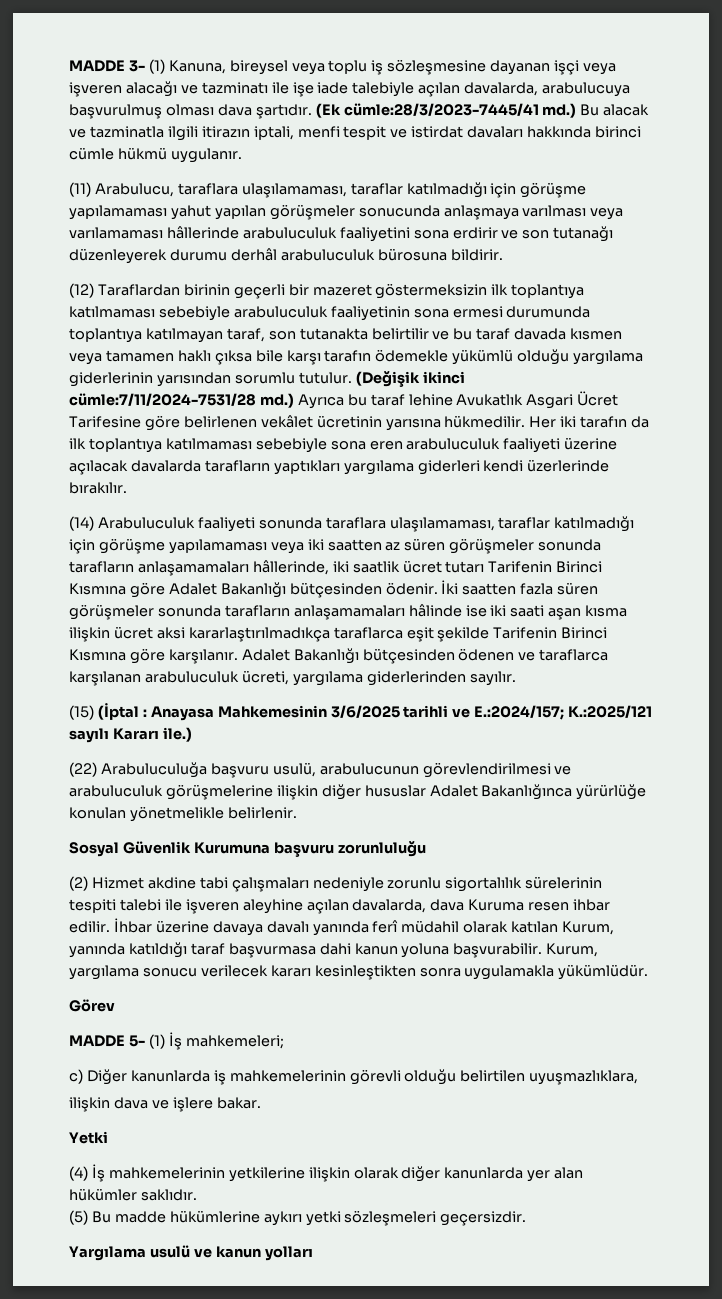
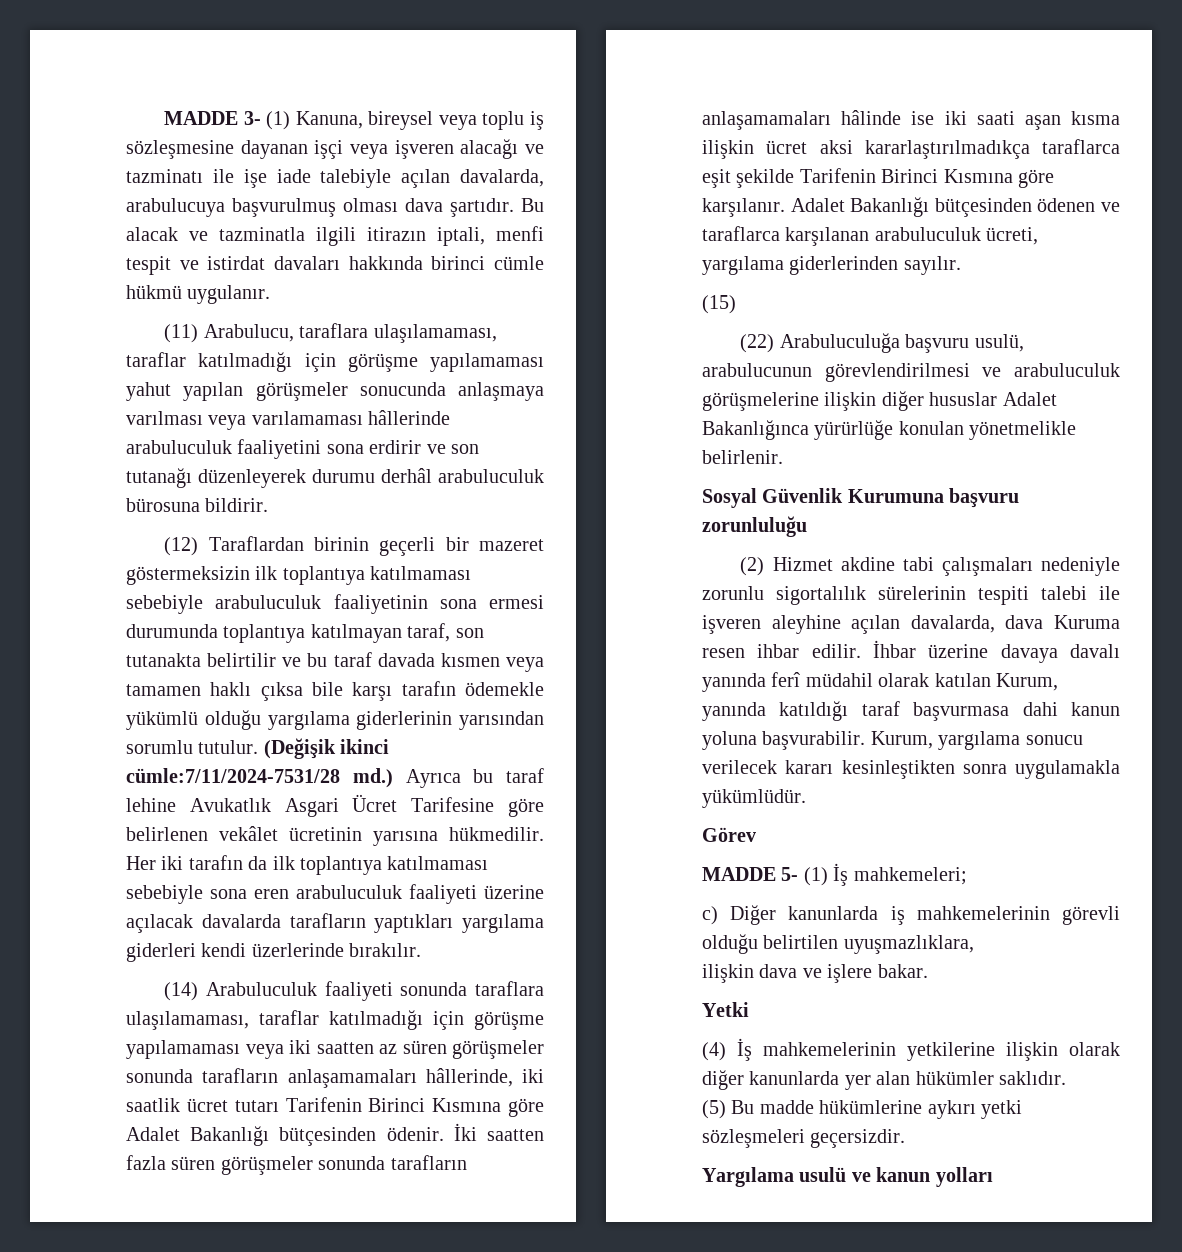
- (Ek cümle:28/3/2023-7445/41 md.)
- (15) (İptal : Anayasa Mahkemesinin 3/6/2025 tarihli ve E.:2024/157; K.:2025/121 sayılı Kararı ile.)
+ (15)

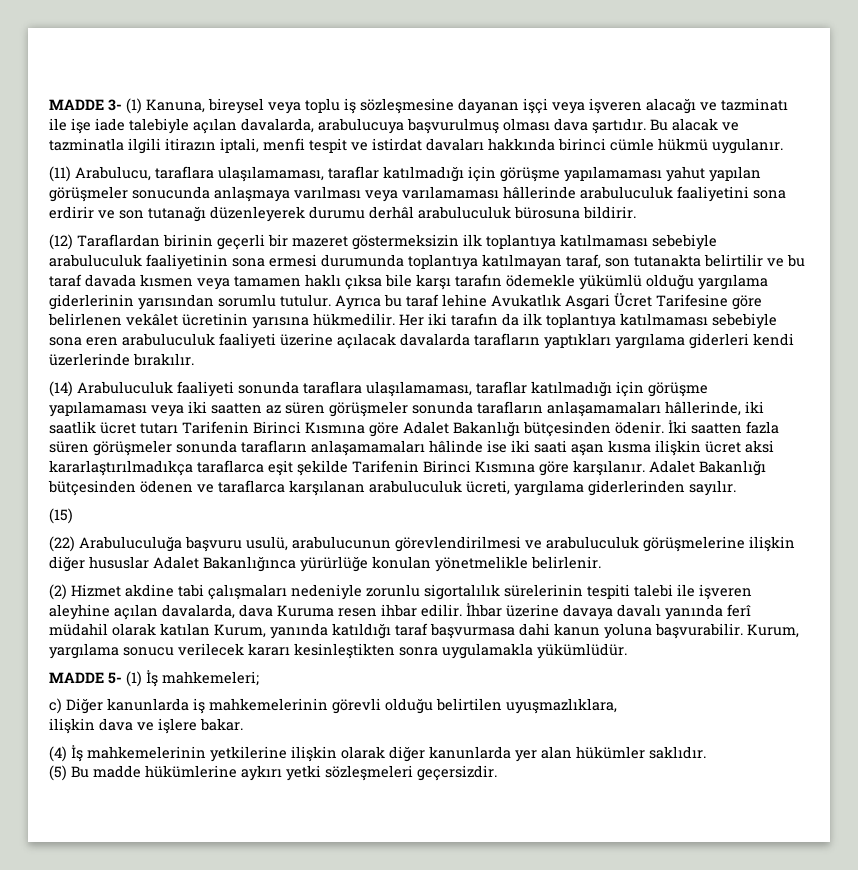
- (Değişik ikinci cümle:7/11/2024-7531/28 md.)
- Sosyal Güvenlik Kurumuna başvuru zorunluluğu
- Görev
- Yetki
- Yargılama usulü ve kanun yolları

